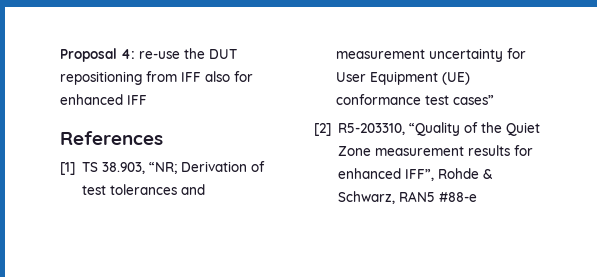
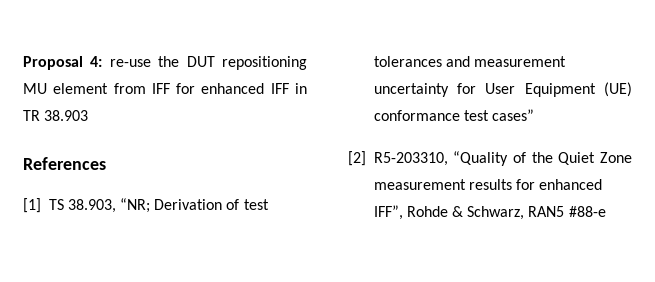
- Proposal 4: re-use the DUT repositioning from IFF also for enhanced IFF
+ Proposal 4: re-use the DUT repositioning MU element from IFF for enhanced IFF in TR 38.903

